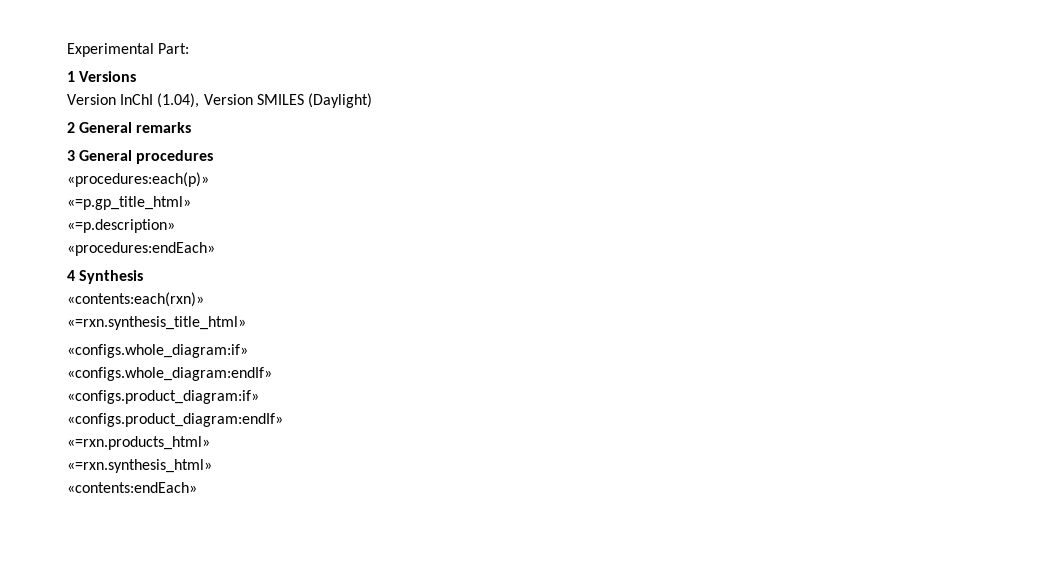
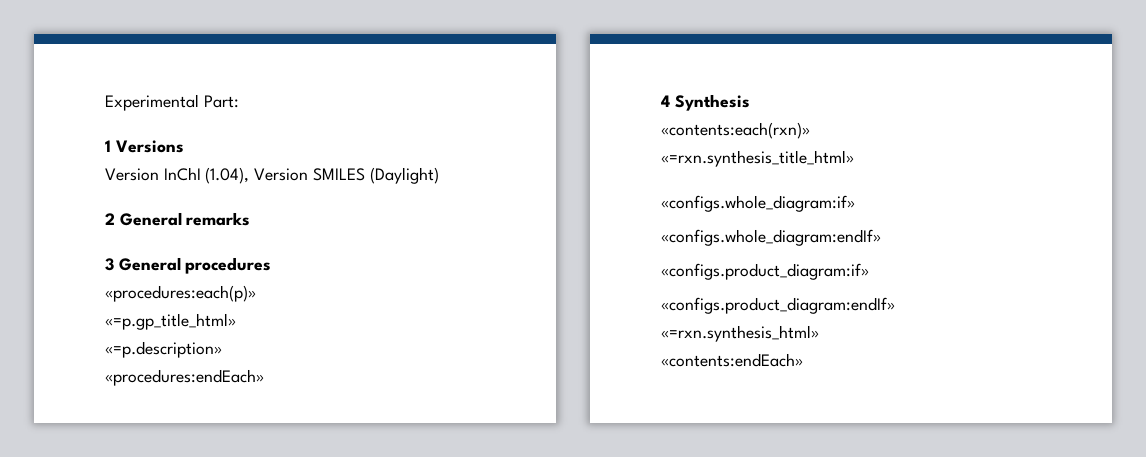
- «=rxn.products_html»

